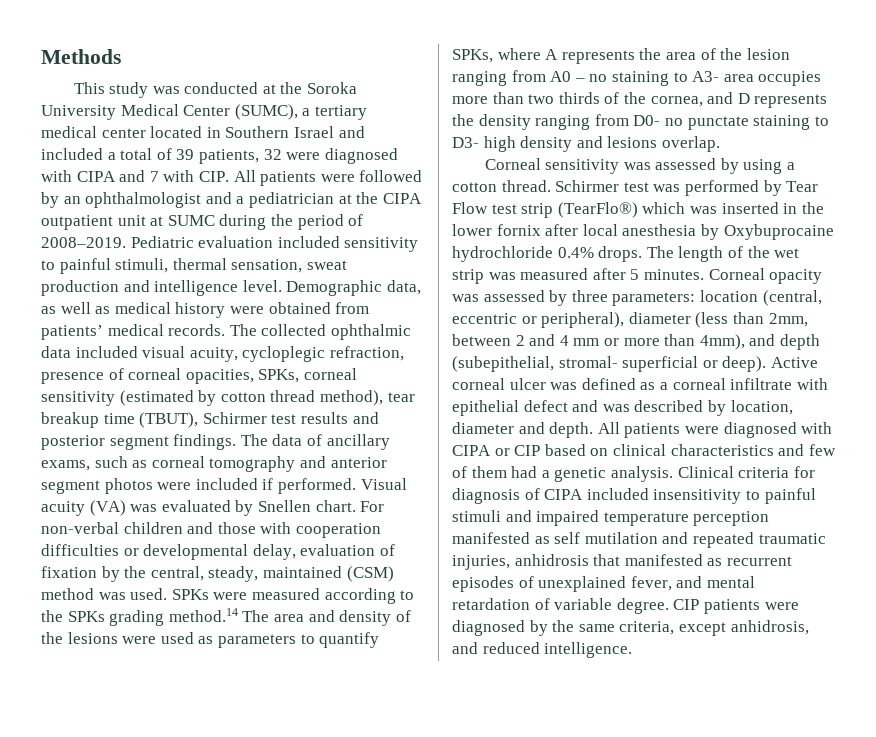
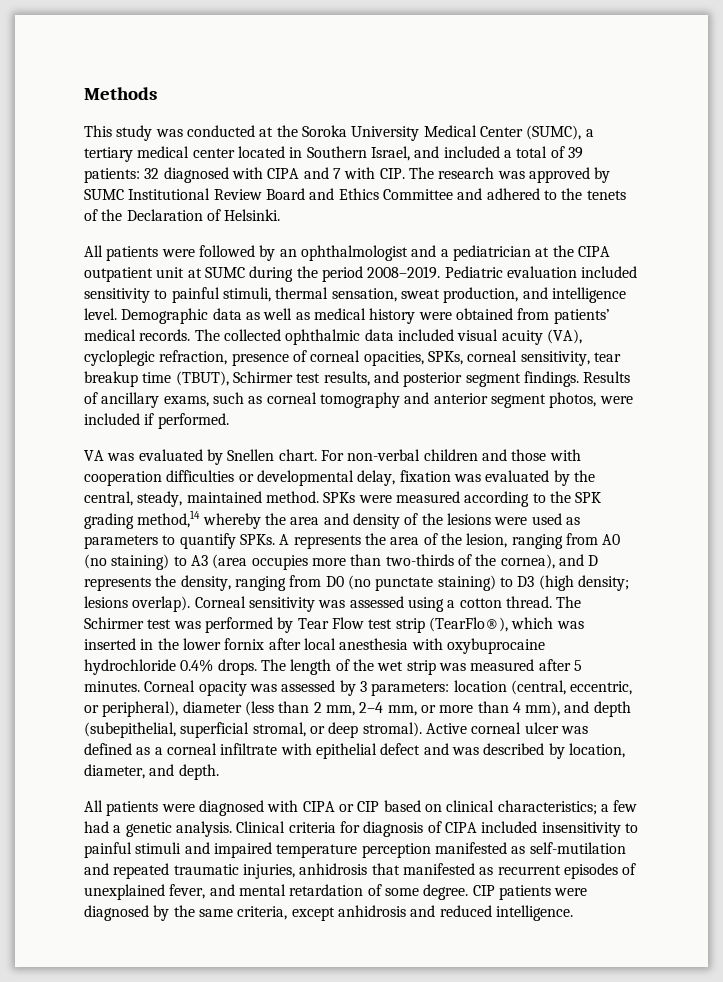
- This study was conducted at the Soroka University Medical Center (SUMC), a tertiary medical center located in Southern Israel and included a total of 39 patients, 32 were diagnosed with CIPA and 7 with CIP. All patients were followed by an ophthalmologist and a pediatrician at the CIPA outpatient unit at SUMC during the period of 2008–2019.
+ This study was conducted at the Soroka University Medical Center (SUMC), a tertiary medical center located in Southern Israel, and included a total of 39 patients: 32 diagnosed with CIPA and 7 with CIP. The research was approved by SUMC Institutional Review Board and Ethics Committee and adhered to the tenets of the Declaration of Helsinki.
+ All patients were followed by an ophthalmologist and a pediatrician at the CIPA outpatient unit at SUMC during the period 2008–2019.
- Pediatric evaluation included sensitivity to painful stimuli, thermal sensation, sweat production and intelligence level.
+ Pediatric evaluation included sensitivity to painful stimuli, thermal sensation, sweat production, and intelligence level.
- Demographic data, as well as medical history were obtained from patients’ medical records.
+ Demographic data as well as medical history were obtained from patients’ medical records.
- The collected ophthalmic data included visual acuity, cycloplegic refraction, presence of corneal opacities, SPKs, corneal sensitivity (estimated by cotton thread method), tear breakup time (TBUT), Schirmer test results and posterior segment findings.
+ The collected ophthalmic data included visual acuity (VA), cycloplegic refraction, presence of corneal opacities, SPKs, corneal sensitivity, tear breakup time (TBUT), Schirmer test results, and posterior segment findings.
- The data of ancillary exams, such as corneal tomography and anterior segment photos were included if performed. Visual acuity (VA) was evaluated by Snellen chart.
+ Results of ancillary exams, such as corneal tomography and anterior segment photos, were included if performed.
+ VA was evaluated by Snellen chart.
- For non-verbal children and those with cooperation difficulties or developmental delay, evaluation of fixation by the central, steady, maintained (CSM) method was used.
+ For non-verbal children and those with cooperation difficulties or developmental delay, fixation was evaluated by the central, steady, maintained method.
- SPKs were measured according to the SPKs grading method.14 The area and density of the lesions were used as parameters to quantify SPKs, where A represents the area of the lesion ranging from A0 – no staining to A3- area occupies more than two thirds of the cornea, and D represents the density ranging from D0- no punctate staining to D3- high density and lesions overlap.
- Corneal sensitivity was assessed by using a cotton thread.
+ SPKs were measured according to the SPK grading method,14 whereby the area and density of the lesions were used as parameters to quantify SPKs. A represents the area of the lesion, ranging from A0 (no staining) to A3 (area occupies more than two-thirds of the cornea), and D represents the density, ranging from D0 (no punctate staining) to D3 (high density; lesions overlap). Corneal sensitivity was assessed using a cotton thread.
- Schirmer test was performed by Tear Flow test strip (TearFlo®) which was inserted in the lower fornix after local anesthesia by Oxybuprocaine hydrochloride 0.4% drops.
+ The Schirmer test was performed by Tear Flow test strip (TearFlo®), which was inserted in the lower fornix after local anesthesia with oxybuprocaine hydrochloride 0.4% drops.
- Corneal opacity was assessed by three parameters: location (central, eccentric or peripheral), diameter (less than 2mm, between 2 and 4 mm or more than 4mm), and depth (subepithelial, stromal- superficial or deep).
+ Corneal opacity was assessed by 3 parameters: location (central, eccentric, or peripheral), diameter (less than 2 mm, 2–4 mm, or more than 4 mm), and depth (subepithelial, superficial stromal, or deep stromal).
- Active corneal ulcer was defined as a corneal infiltrate with epithelial defect and was described by location, diameter and depth. All patients were diagnosed with CIPA or CIP based on clinical characteristics and few of them had a genetic analysis.
+ Active corneal ulcer was defined as a corneal infiltrate with epithelial defect and was described by location, diameter, and depth.
+ All patients were diagnosed with CIPA or CIP based on clinical characteristics; a few had a genetic analysis.
- Clinical criteria for diagnosis of CIPA included insensitivity to painful stimuli and impaired temperature perception manifested as self mutilation and repeated traumatic injuries, anhidrosis that manifested as recurrent episodes of unexplained fever, and mental retardation of variable degree.
+ Clinical criteria for diagnosis of CIPA included insensitivity to painful stimuli and impaired temperature perception manifested as self-mutilation and repeated traumatic injuries, anhidrosis that manifested as recurrent episodes of unexplained fever, and mental retardation of some degree.
- CIP patients were diagnosed by the same criteria, except anhidrosis, and reduced intelligence.
+ CIP patients were diagnosed by the same criteria, except anhidrosis and reduced intelligence.

